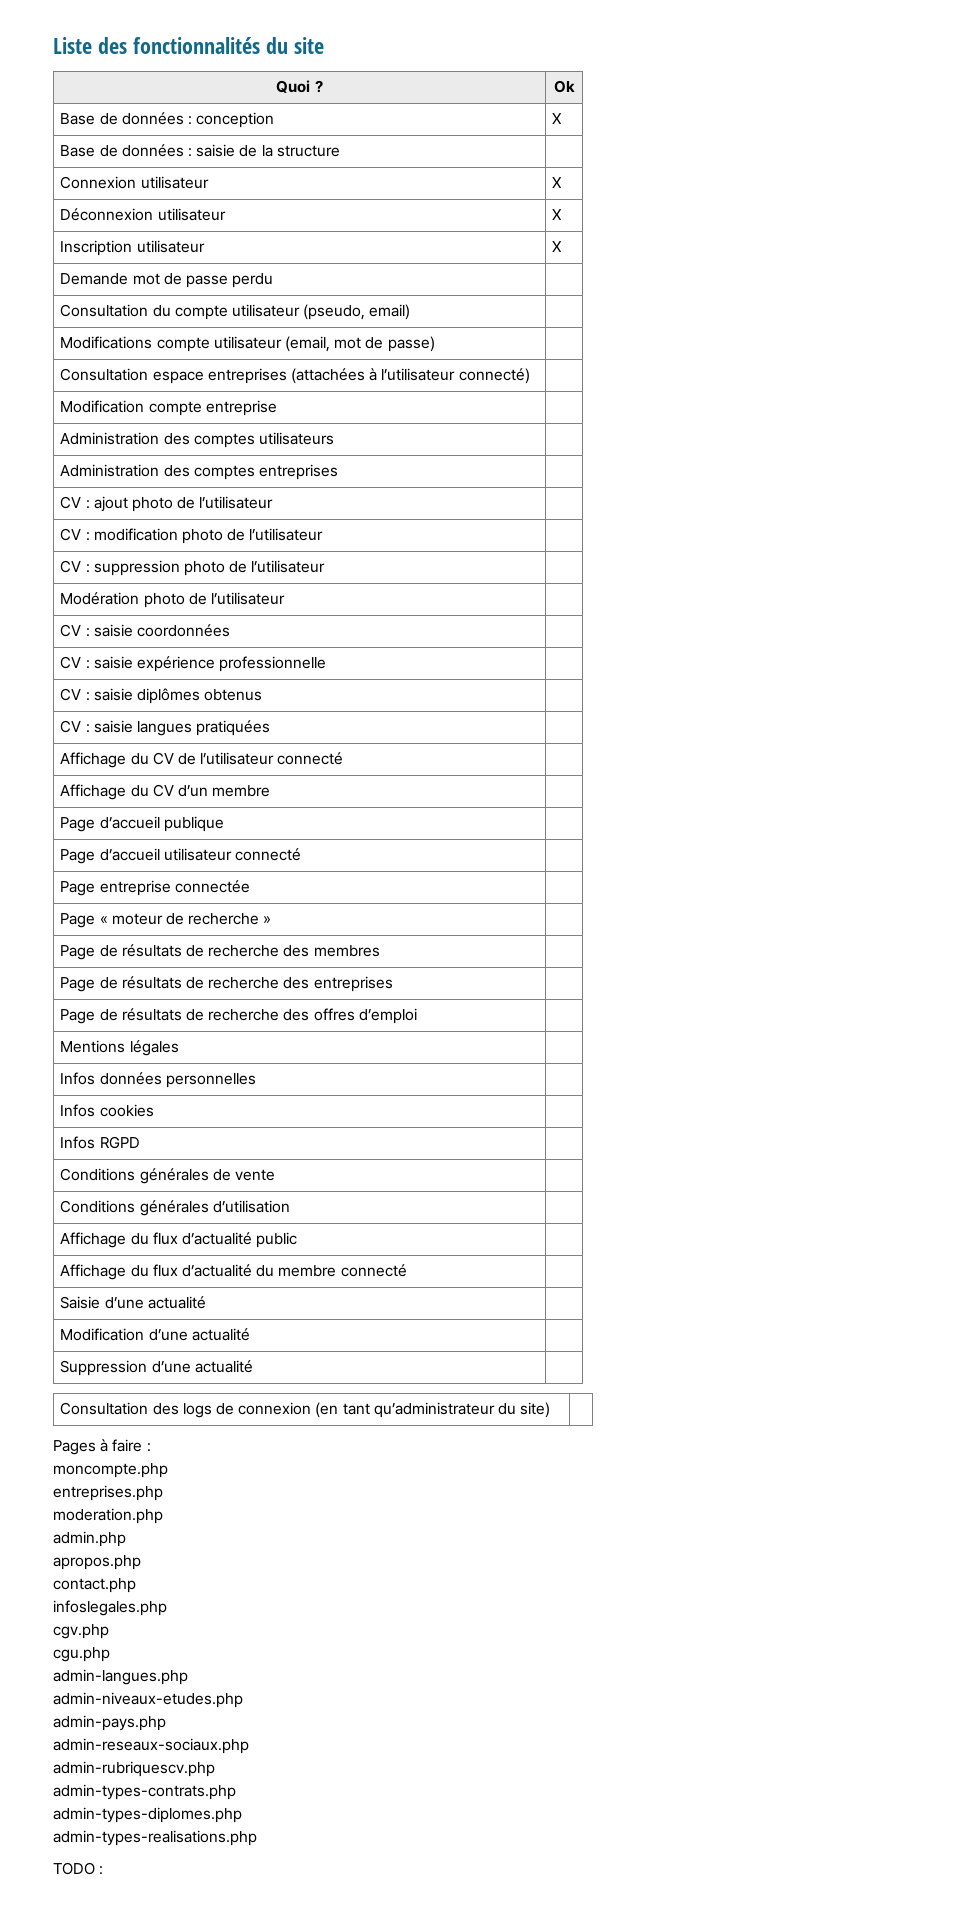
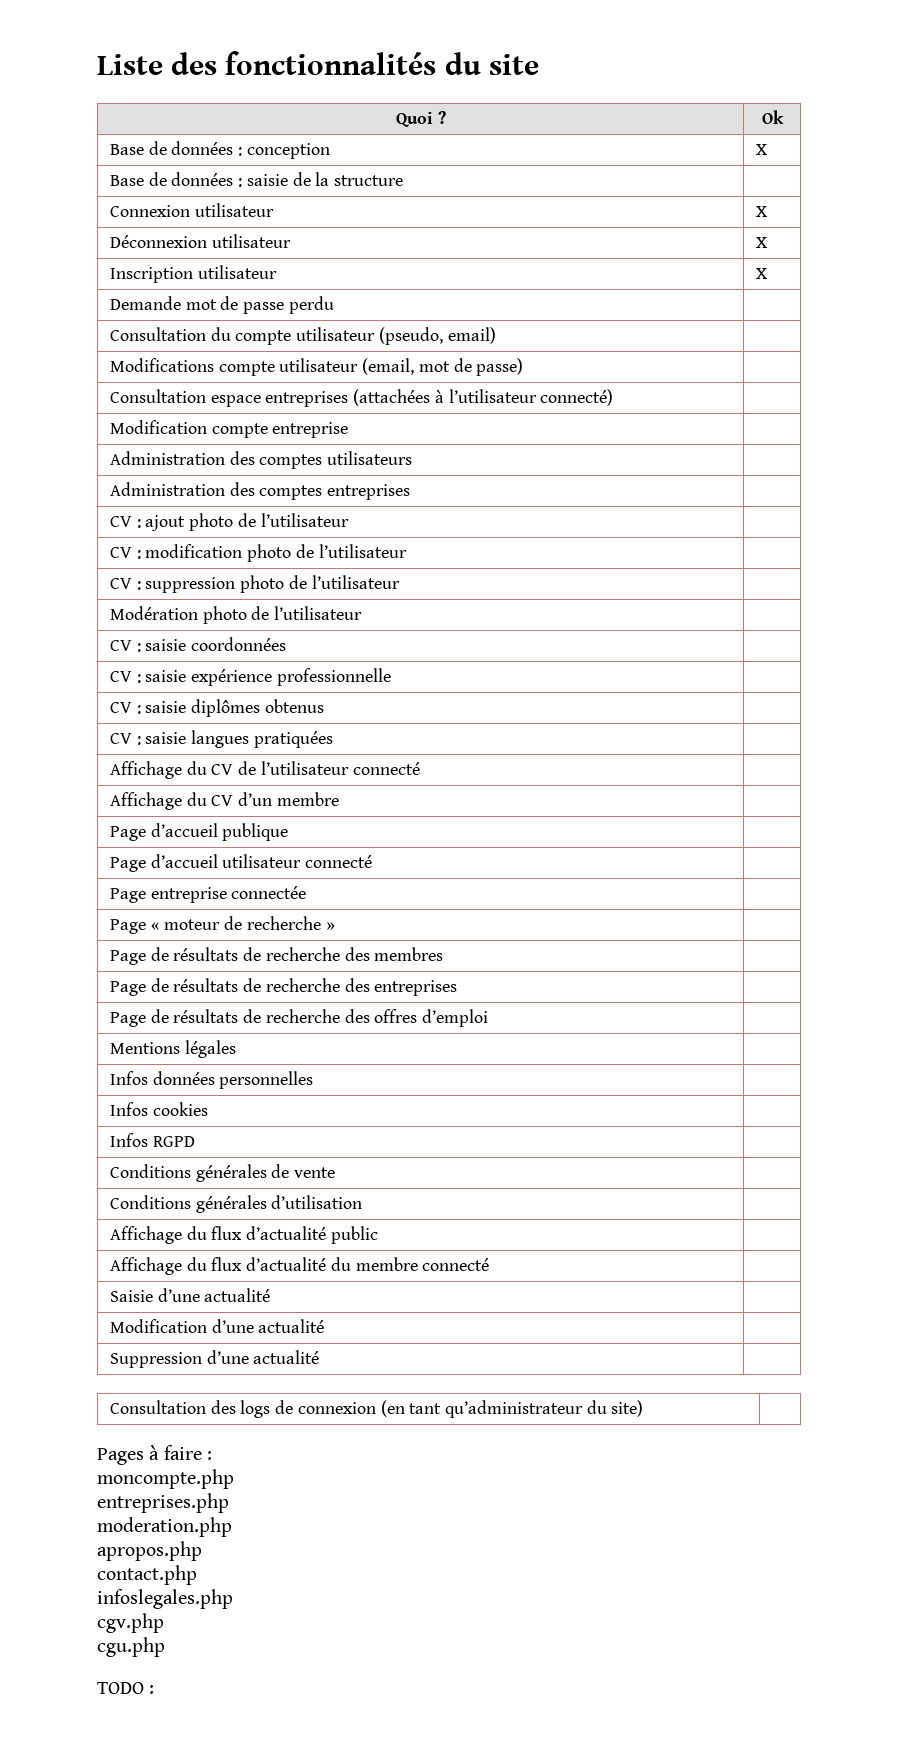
- admin.php
- admin-langues.php
- admin-niveaux-etudes.php
- admin-pays.php
- admin-reseaux-sociaux.php
- admin-rubriquescv.php
- admin-types-contrats.php
- admin-types-diplomes.php
- admin-types-realisations.php

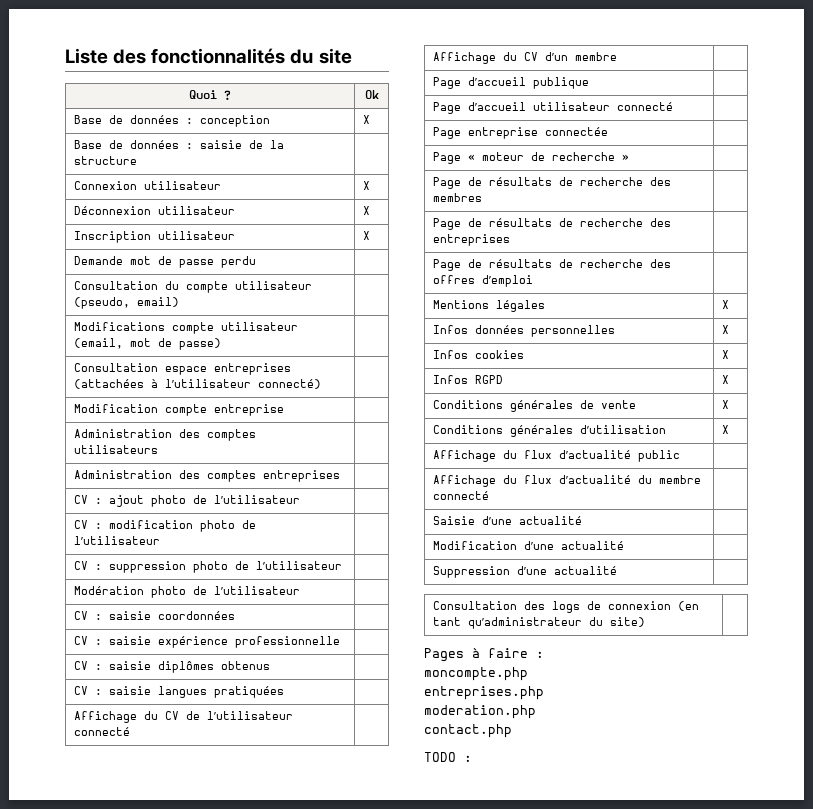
- Mentions légales |
+ Mentions légales | X
- Infos données personnelles |
+ Infos données personnelles | X
- Infos cookies |
+ Infos cookies | X
- Infos RGPD |
+ Infos RGPD | X
- Conditions générales de vente |
+ Conditions générales de vente | X
- Conditions générales d’utilisation |
+ Conditions générales d’utilisation | X
- apropos.php
- infoslegales.php
- cgv.php
- cgu.php

